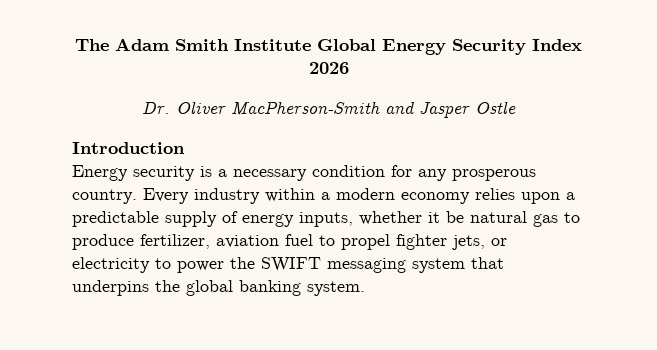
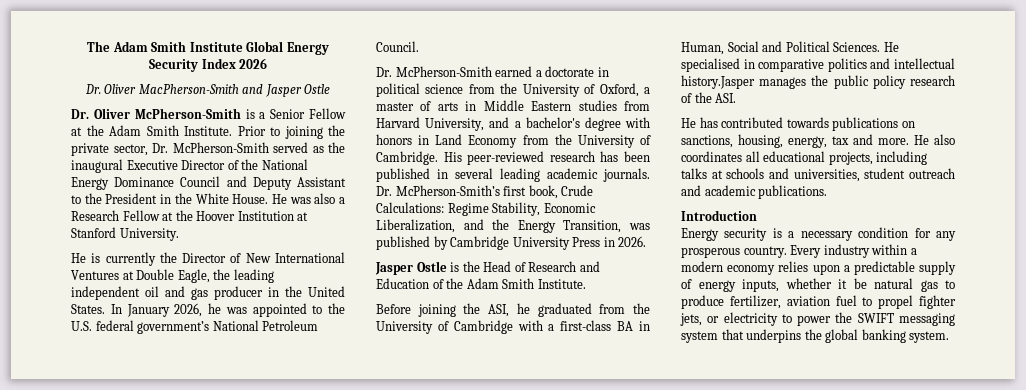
+ Dr. Oliver McPherson-Smith is a Senior Fellow at the Adam Smith Institute. Prior to joining the private sector, Dr. McPherson-Smith served as the inaugural Executive Director of the National Energy Dominance Council and Deputy Assistant to the President in the White House. He was also a Research Fellow at the Hoover Institution at Stanford University.
+ He is currently the Director of New International Ventures at Double Eagle, the leading independent oil and gas producer in the United States. In January 2026, he was appointed to the U.S. federal government’s National Petroleum Council.
+ Dr. McPherson-Smith earned a doctorate in political science from the University of Oxford, a master of arts in Middle Eastern studies from Harvard University, and a bachelor's degree with honors in Land Economy from the University of Cambridge. His peer-reviewed research has been published in several leading academic journals. Dr. McPherson-Smith’s first book, Crude Calculations: Regime Stability, Economic Liberalization, and the Energy Transition, was published by Cambridge University Press in 2026.
+ Jasper Ostle is the Head of Research and Education of the Adam Smith Institute.
+ Before joining the ASI, he graduated from the University of Cambridge with a first-class BA in Human, Social and Political Sciences. He specialised in comparative politics and intellectual history.Jasper manages the public policy research of the ASI.
+ He has contributed towards publications on sanctions, housing, energy, tax and more. He also coordinates all educational projects, including talks at schools and universities, student outreach and academic publications.

